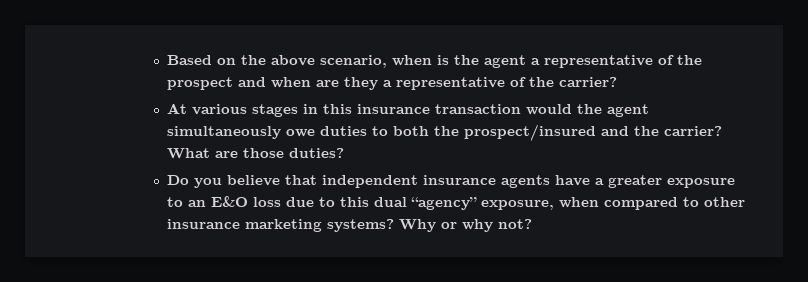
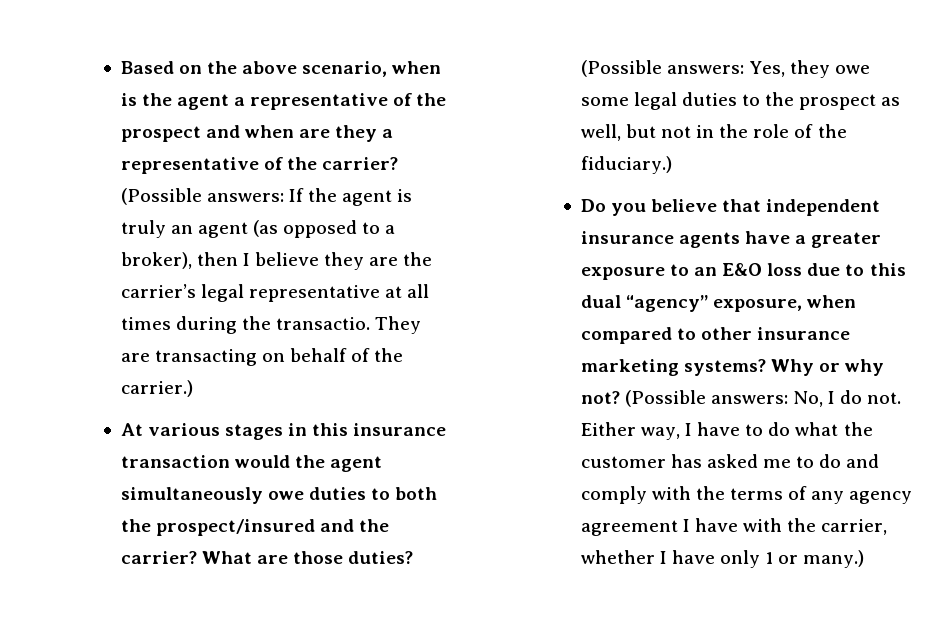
+ (Possible answers: If the agent is truly an agent (as opposed to a broker), then I believe they are the carrier’s legal representative at all times during the transactio. They are transacting on behalf of the carrier.)
+ (Possible answers: Yes, they owe some legal duties to the prospect as well, but not in the role of the fiduciary.)
+ (Possible answers: No, I do not. Either way, I have to do what the customer has asked me to do and comply with the terms of any agency agreement I have with the carrier, whether I have only 1 or many.)

